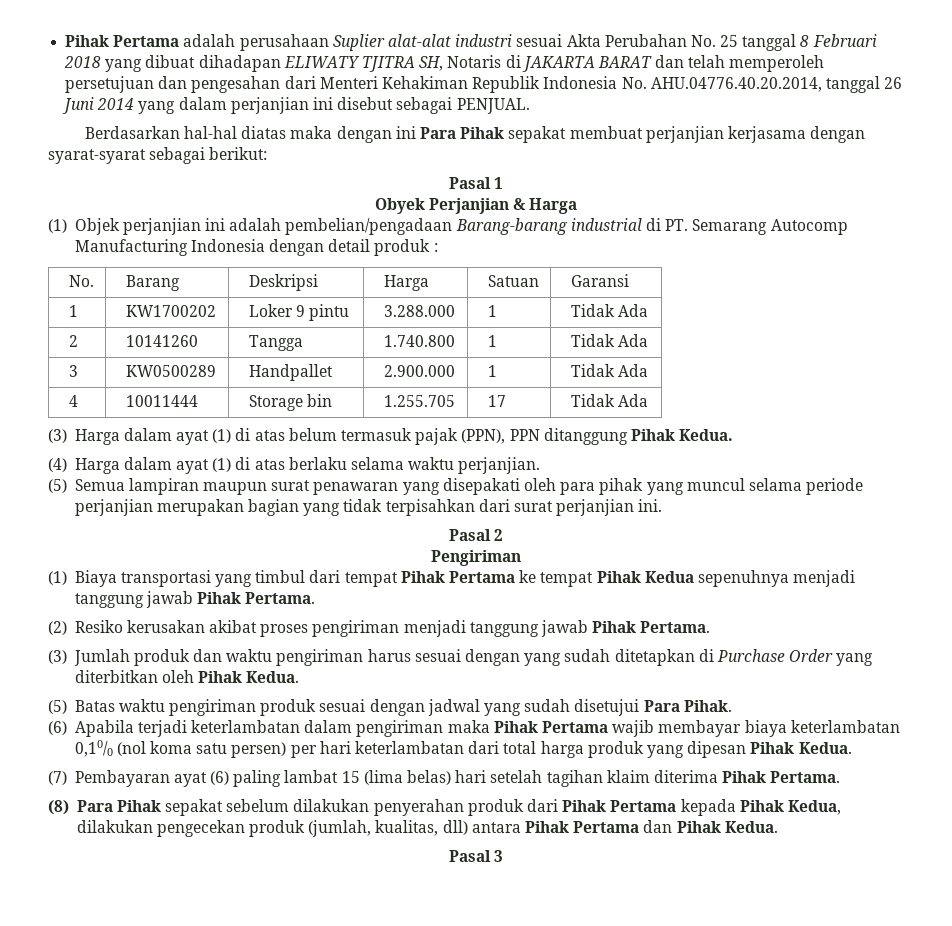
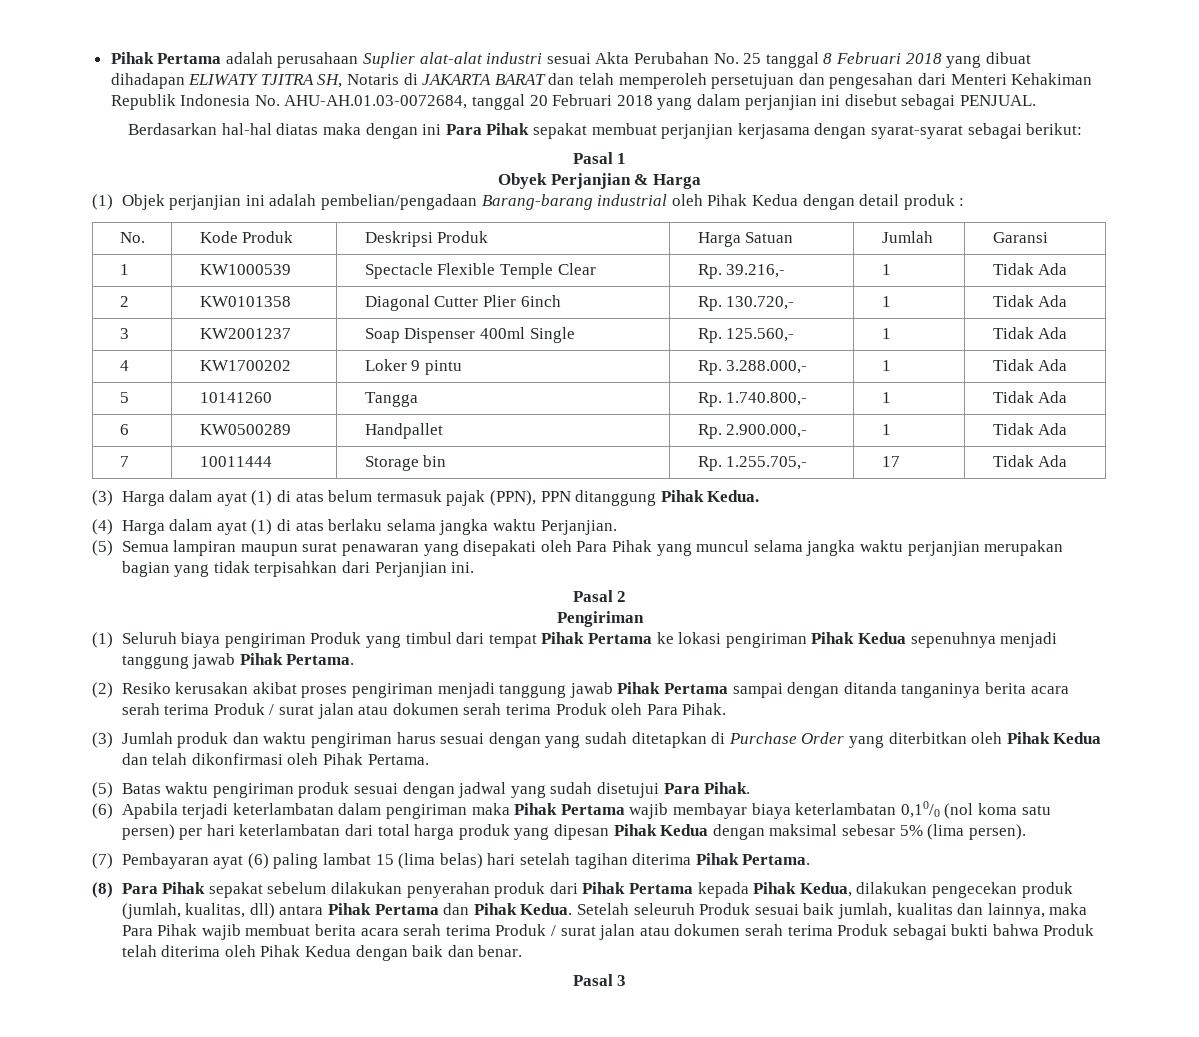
- Pihak Pertama adalah perusahaan Suplier alat-alat industri sesuai Akta Perubahan No. 25 tanggal 8 Februari 2018 yang dibuat dihadapan ELIWATY TJITRA SH, Notaris di JAKARTA BARAT dan telah memperoleh persetujuan dan pengesahan dari Menteri Kehakiman Republik Indonesia No. AHU.04776.40.20.2014, tanggal 26 Juni 2014 yang dalam perjanjian ini disebut sebagai PENJUAL.
+ Pihak Pertama adalah perusahaan Suplier alat-alat industri sesuai Akta Perubahan No. 25 tanggal 8 Februari 2018 yang dibuat dihadapan ELIWATY TJITRA SH, Notaris di JAKARTA BARAT dan telah memperoleh persetujuan dan pengesahan dari Menteri Kehakiman Republik Indonesia No. AHU-AH.01.03-0072684, tanggal 20 Februari 2018 yang dalam perjanjian ini disebut sebagai PENJUAL.
- (1) Objek perjanjian ini adalah pembelian/pengadaan Barang-barang industrial di PT. Semarang Autocomp Manufacturing Indonesia dengan detail produk :
+ (1) Objek perjanjian ini adalah pembelian/pengadaan Barang-barang industrial oleh Pihak Kedua dengan detail produk :
- No. | Barang | Deskripsi | Harga | Satuan | Garansi
+ No. | Kode Produk | Deskripsi Produk | Harga Satuan | Jumlah | Garansi
- 1 | KW1700202 | Loker 9 pintu | 3.288.000 | 1 | Tidak Ada
- 2 | 10141260 | Tangga | 1.740.800 | 1 | Tidak Ada
- 3 | KW0500289 | Handpallet | 2.900.000 | 1 | Tidak Ada
- 4 | 10011444 | Storage bin | 1.255.705 | 17 | Tidak Ada
+ 1 | KW1000539 | Spectacle Flexible Temple Clear | Rp. 39.216,- | 1 | Tidak Ada
+ 2 | KW0101358 | Diagonal Cutter Plier 6inch | Rp. 130.720,- | 1 | Tidak Ada
+ 3 | KW2001237 | Soap Dispenser 400ml Single | Rp. 125.560,- | 1 | Tidak Ada
+ 4 | KW1700202 | Loker 9 pintu | Rp. 3.288.000,- | 1 | Tidak Ada
+ 5 | 10141260 | Tangga | Rp. 1.740.800,- | 1 | Tidak Ada
+ 6 | KW0500289 | Handpallet | Rp. 2.900.000,- | 1 | Tidak Ada
+ 7 | 10011444 | Storage bin | Rp. 1.255.705,- | 17 | Tidak Ada
- (4) Harga dalam ayat (1) di atas berlaku selama waktu perjanjian.
+ (4) Harga dalam ayat (1) di atas berlaku selama jangka waktu Perjanjian.
- (5) Semua lampiran maupun surat penawaran yang disepakati oleh para pihak yang muncul selama periode perjanjian merupakan bagian yang tidak terpisahkan dari surat perjanjian ini.
+ (5) Semua lampiran maupun surat penawaran yang disepakati oleh Para Pihak yang muncul selama jangka waktu perjanjian merupakan bagian yang tidak terpisahkan dari Perjanjian ini.
- (1) Biaya transportasi yang timbul dari tempat Pihak Pertama ke tempat Pihak Kedua sepenuhnya menjadi tanggung jawab Pihak Pertama.
+ (1) Seluruh biaya pengiriman Produk yang timbul dari tempat Pihak Pertama ke lokasi pengiriman Pihak Kedua sepenuhnya menjadi tanggung jawab Pihak Pertama.
- (2) Resiko kerusakan akibat proses pengiriman menjadi tanggung jawab Pihak Pertama.
+ (2) Resiko kerusakan akibat proses pengiriman menjadi tanggung jawab Pihak Pertama sampai dengan ditanda tanganinya berita acara serah terima Produk / surat jalan atau dokumen serah terima Produk oleh Para Pihak.
- (3) Jumlah produk dan waktu pengiriman harus sesuai dengan yang sudah ditetapkan di Purchase Order yang diterbitkan oleh Pihak Kedua.
+ (3) Jumlah produk dan waktu pengiriman harus sesuai dengan yang sudah ditetapkan di Purchase Order yang diterbitkan oleh Pihak Kedua dan telah dikonfirmasi oleh Pihak Pertama.
- (6) Apabila terjadi keterlambatan dalam pengiriman maka Pihak Pertama wajib membayar biaya keterlambatan 0,10/0 (nol koma satu persen) per hari keterlambatan dari total harga produk yang dipesan Pihak Kedua.
+ (6) Apabila terjadi keterlambatan dalam pengiriman maka Pihak Pertama wajib membayar biaya keterlambatan 0,10/0 (nol koma satu persen) per hari keterlambatan dari total harga produk yang dipesan Pihak Kedua dengan maksimal sebesar 5% (lima persen).
- (7) Pembayaran ayat (6) paling lambat 15 (lima belas) hari setelah tagihan klaim diterima Pihak Pertama.
+ (7) Pembayaran ayat (6) paling lambat 15 (lima belas) hari setelah tagihan diterima Pihak Pertama.
+ Setelah seleuruh Produk sesuai baik jumlah, kualitas dan lainnya, maka Para Pihak wajib membuat berita acara serah terima Produk / surat jalan atau dokumen serah terima Produk sebagai bukti bahwa Produk telah diterima oleh Pihak Kedua dengan baik dan benar.

